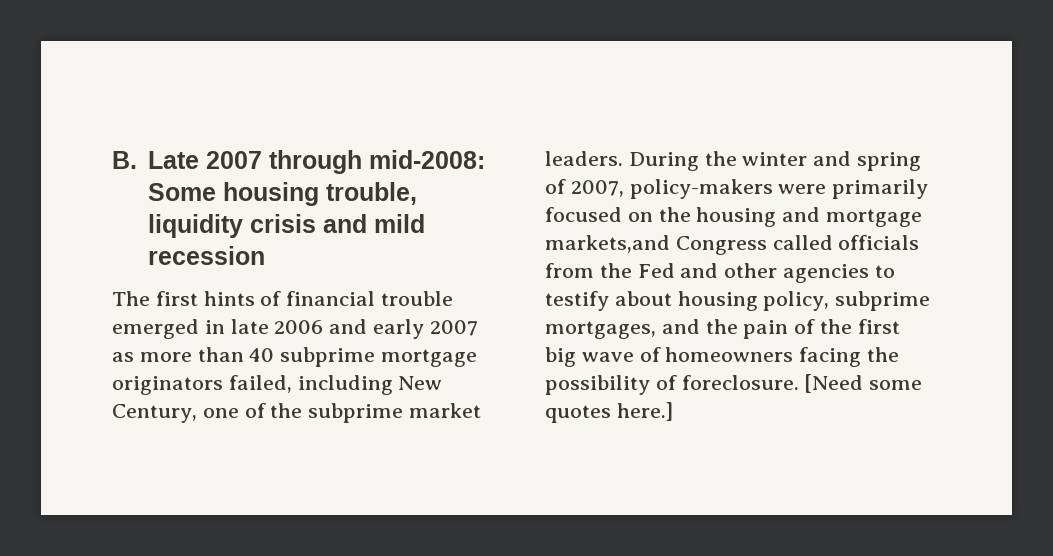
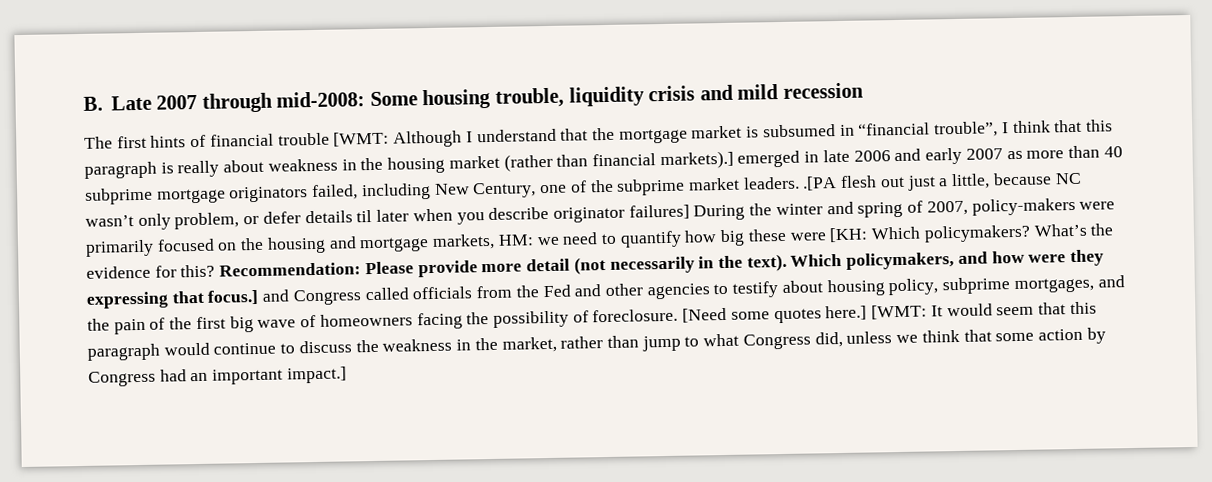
- The first hints of financial trouble emerged in late 2006 and early 2007 as more than 40 subprime mortgage originators failed, including New Century, one of the subprime market leaders. During the winter and spring of 2007, policy-makers were primarily focused on the housing and mortgage markets,and Congress called officials from the Fed and other agencies to testify about housing policy, subprime mortgages, and the pain of the first big wave of homeowners facing the possibility of foreclosure.
+ The first hints of financial trouble [WMT: Although I understand that the mortgage market is subsumed in “financial trouble”, I think that this paragraph is really about weakness in the housing market (rather than financial markets).] emerged in late 2006 and early 2007 as more than 40 subprime mortgage originators failed, including New Century, one of the subprime market leaders. .[PA flesh out just a little, because NC wasn’t only problem, or defer details til later when you describe originator failures] During the winter and spring of 2007, policy-makers were primarily focused on the housing and mortgage markets, HM: we need to quantify how big these were [KH: Which policymakers? What’s the evidence for this? Recommendation: Please provide more detail (not necessarily in the text). Which policymakers, and how were they expressing that focus.] and Congress called officials from the Fed and other agencies to testify about housing policy, subprime mortgages, and the pain of the first big wave of homeowners facing the possibility of foreclosure.
+ [WMT: It would seem that this paragraph would continue to discuss the weakness in the market, rather than jump to what Congress did, unless we think that some action by Congress had an important impact.]

